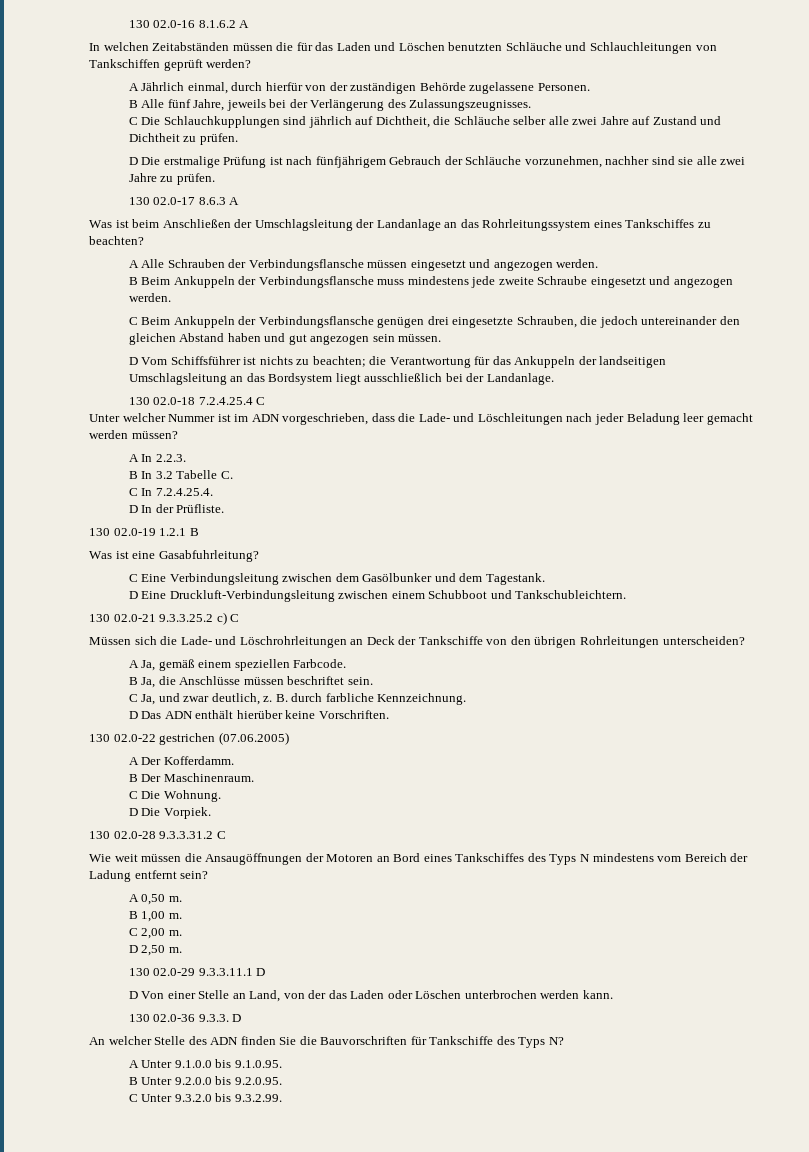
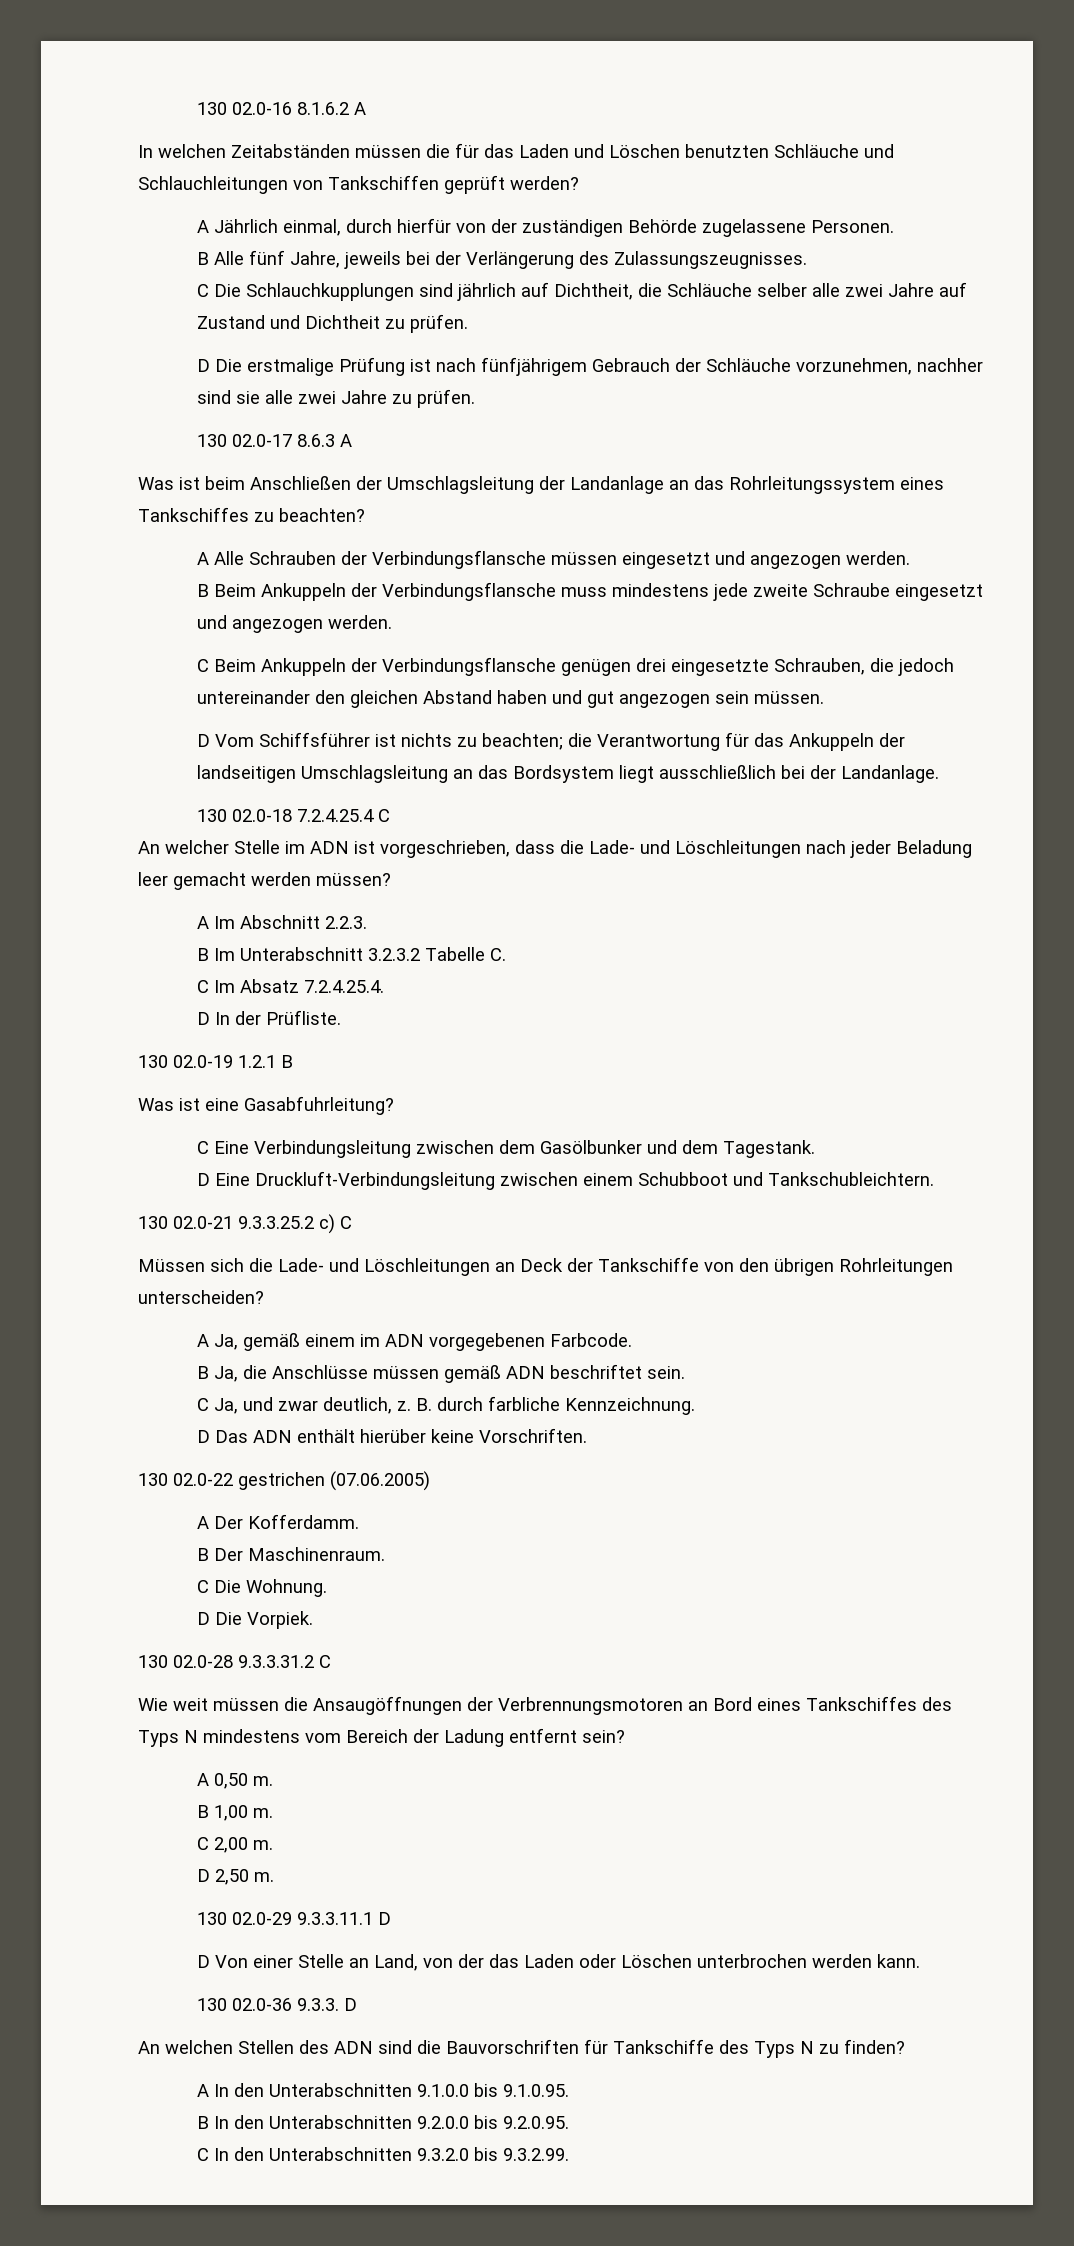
- Unter welcher Nummer ist im ADN vorgeschrieben, dass die Lade- und Löschleitungen nach jeder Beladung leer gemacht werden müssen?
+ An welcher Stelle im ADN ist vorgeschrieben, dass die Lade- und Löschleitungen nach jeder Beladung leer gemacht werden müssen?
- A In 2.2.3.
+ A Im Abschnitt 2.2.3.
- B In 3.2 Tabelle C.
+ B Im Unterabschnitt 3.2.3.2 Tabelle C.
- C In 7.2.4.25.4.
+ C Im Absatz 7.2.4.25.4.
- Müssen sich die Lade- und Löschrohrleitungen an Deck der Tankschiffe von den übrigen Rohrleitungen unterscheiden?
+ Müssen sich die Lade- und Löschleitungen an Deck der Tankschiffe von den übrigen Rohrleitungen unterscheiden?
- A Ja, gemäß einem speziellen Farbcode.
+ A Ja, gemäß einem im ADN vorgegebenen Farbcode.
- B Ja, die Anschlüsse müssen beschriftet sein.
+ B Ja, die Anschlüsse müssen gemäß ADN beschriftet sein.
- Wie weit müssen die Ansaugöffnungen der Motoren an Bord eines Tankschiffes des Typs N mindestens vom Bereich der Ladung entfernt sein?
+ Wie weit müssen die Ansaugöffnungen der Verbrennungsmotoren an Bord eines Tankschiffes des Typs N mindestens vom Bereich der Ladung entfernt sein?
- An welcher Stelle des ADN finden Sie die Bauvorschriften für Tankschiffe des Typs N?
- A Unter 9.1.0.0 bis 9.1.0.95.
+ An welchen Stellen des ADN sind die Bauvorschriften für Tankschiffe des Typs N zu finden?
+ A In den Unterabschnitten 9.1.0.0 bis 9.1.0.95.
- B Unter 9.2.0.0 bis 9.2.0.95.
+ B In den Unterabschnitten 9.2.0.0 bis 9.2.0.95.
- C Unter 9.3.2.0 bis 9.3.2.99.
+ C In den Unterabschnitten 9.3.2.0 bis 9.3.2.99.

